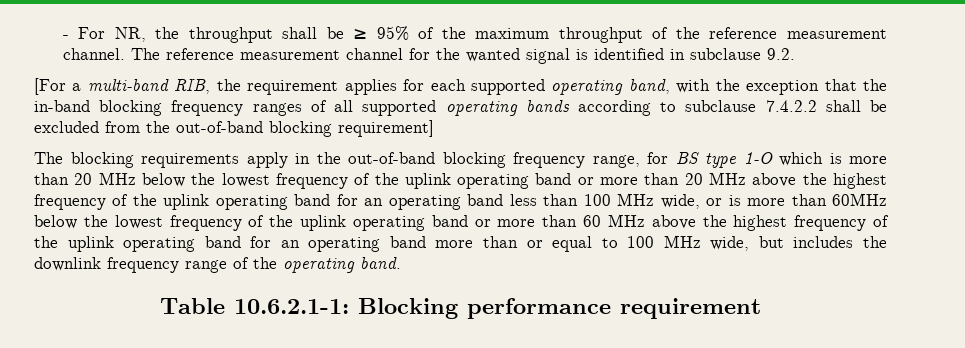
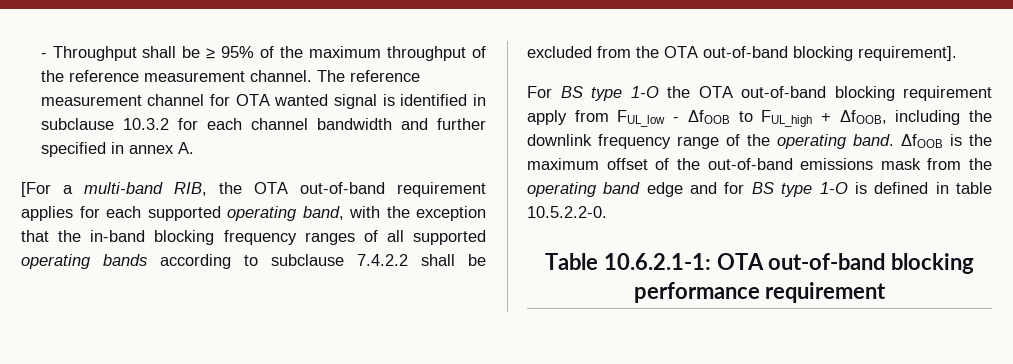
- - For NR, the throughput shall be ≥ 95% of the maximum throughput of the reference measurement channel.
+ - Throughput shall be ≥ 95% of the maximum throughput of the reference measurement channel.
- The reference measurement channel for the wanted signal is identified in subclause 9.2.
+ The reference measurement channel for OTA wanted signal is identified in subclause 10.3.2 for each channel bandwidth and further specified in annex A.
- [For a multi-band RIB, the requirement applies for each supported operating band, with the exception that the in-band blocking frequency ranges of all supported operating bands according to subclause 7.4.2.2 shall be excluded from the out-of-band blocking requirement]
- The blocking requirements apply in the out-of-band blocking frequency range, for BS type 1-O which is more than 20 MHz below the lowest frequency of the uplink operating band or more than 20 MHz above the highest frequency of the uplink operating band for an operating band less than 100 MHz wide, or is more than 60MHz below the lowest frequency of the uplink operating band or more than 60 MHz above the highest frequency of the uplink operating band for an operating band more than or equal to 100 MHz wide, but includes the downlink frequency range of the operating band.
+ [For a multi-band RIB, the OTA out-of-band requirement applies for each supported operating band, with the exception that the in-band blocking frequency ranges of all supported operating bands according to subclause 7.4.2.2 shall be excluded from the OTA out-of-band blocking requirement].
+ For BS type 1-O the OTA out-of-band blocking requirement apply from FUL_low - ΔfOOB to FUL_high + ΔfOOB, including the downlink frequency range of the operating band. ΔfOOB is the maximum offset of the out-of-band emissions mask from the operating band edge and for BS type 1-O is defined in table 10.5.2.2-0.
- Table 10.6.2.1-1: Blocking performance requirement
+ Table 10.6.2.1-1: OTA out-of-band blocking performance requirement

